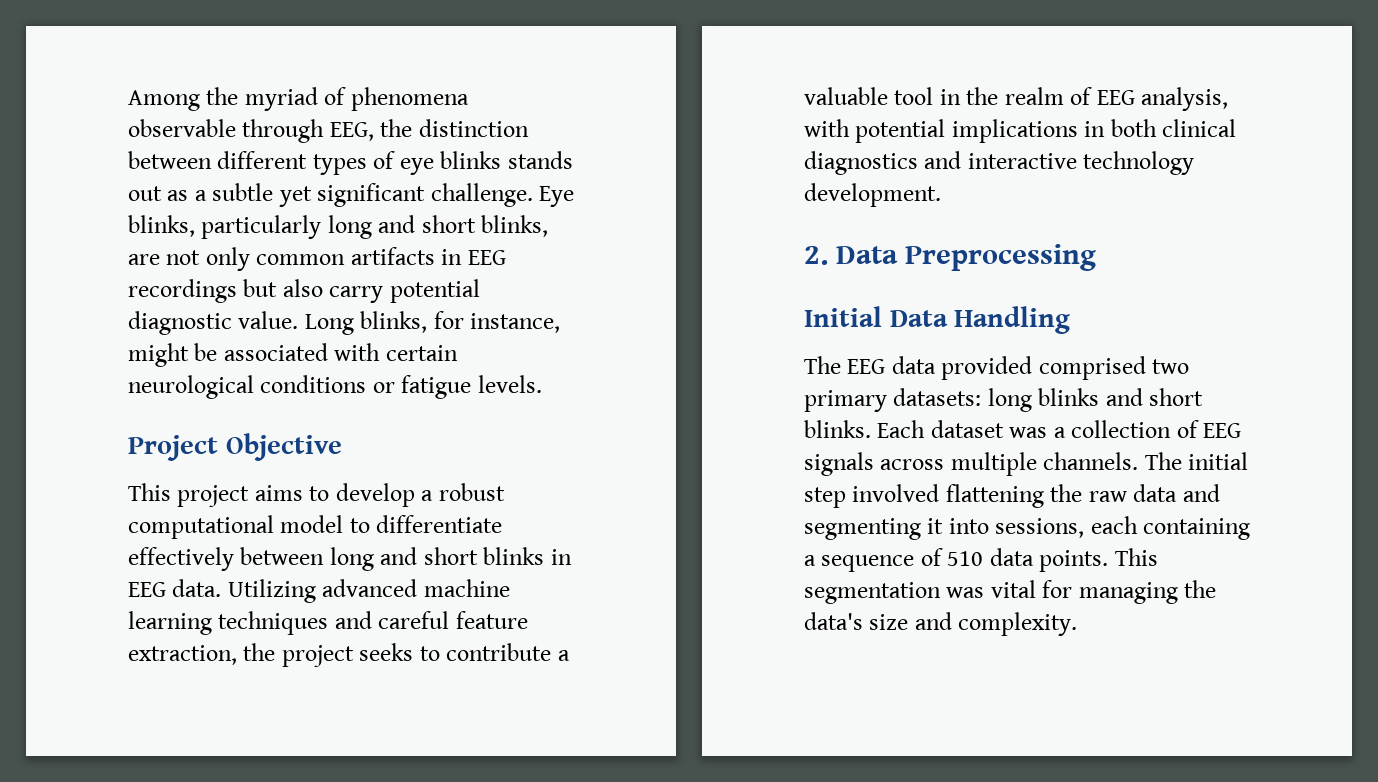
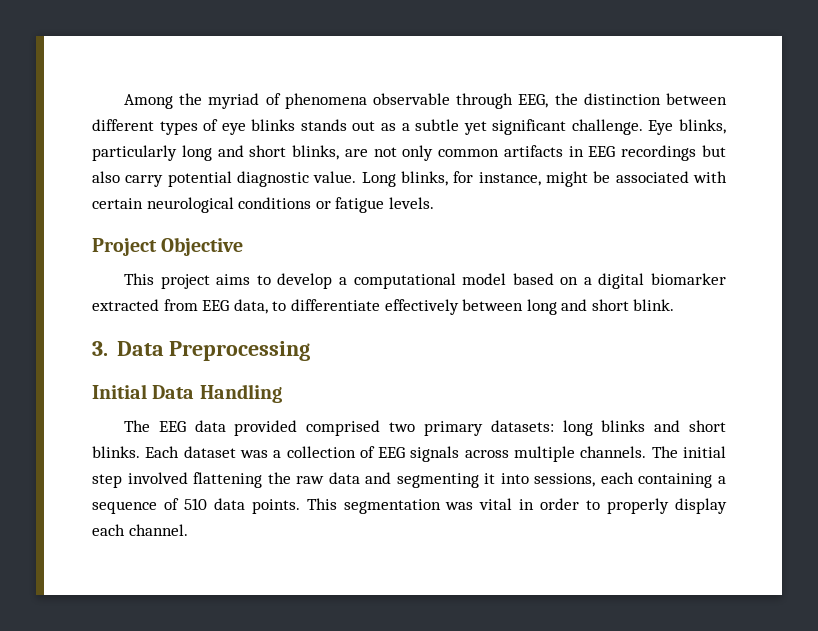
- This project aims to develop a robust computational model to differentiate effectively between long and short blinks in EEG data. Utilizing advanced machine learning techniques and careful feature extraction, the project seeks to contribute a valuable tool in the realm of EEG analysis, with potential implications in both clinical diagnostics and interactive technology development.
- 2. Data Preprocessing
+ This project aims to develop a computational model based on a digital biomarker extracted from EEG data, to differentiate effectively between long and short blink.
+ 3. Data Preprocessing
- This segmentation was vital for managing the data's size and complexity.
+ This segmentation was vital in order to properly display each channel.

